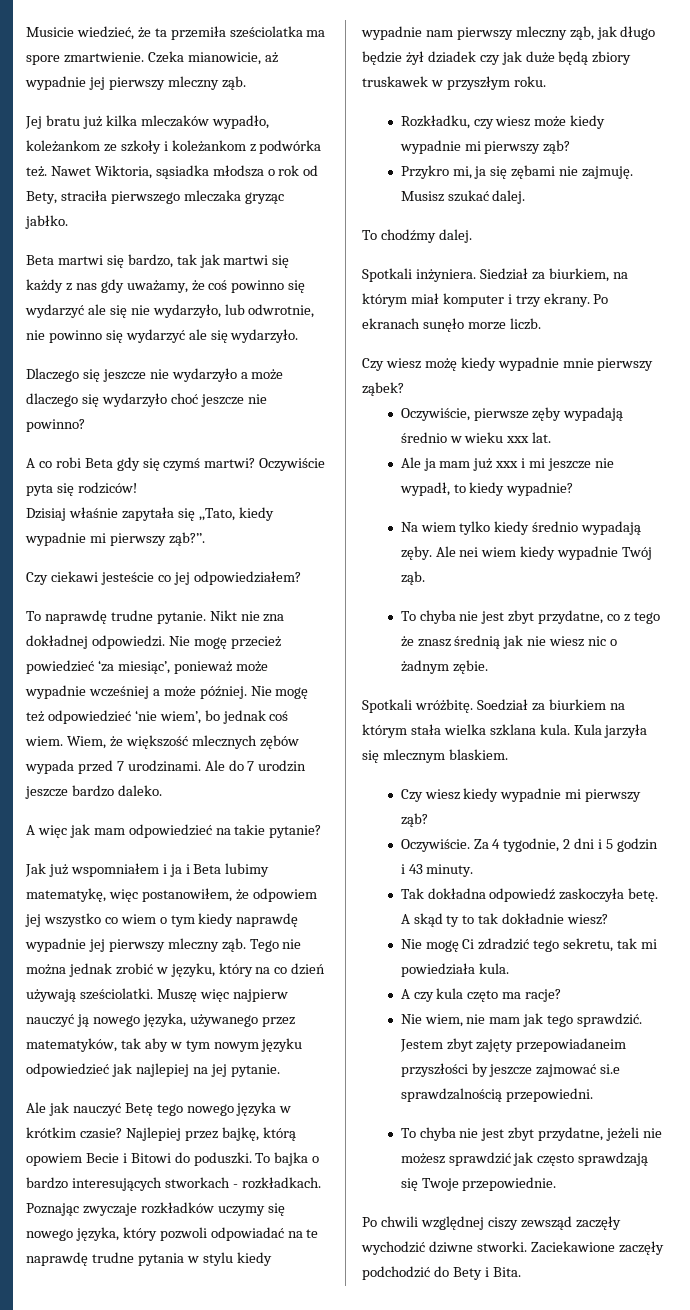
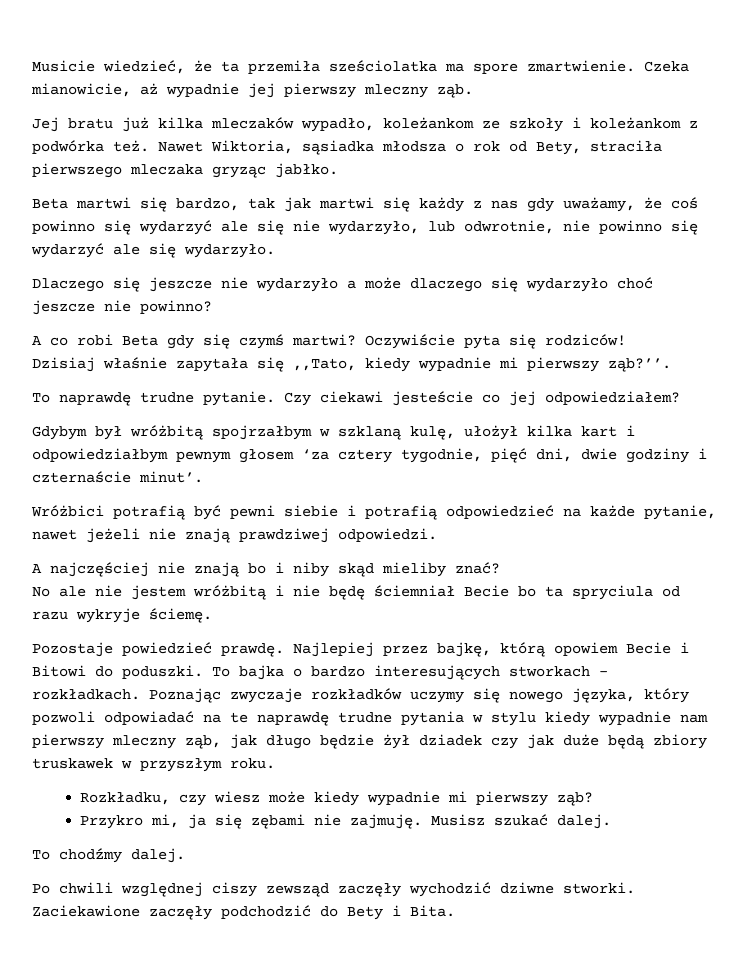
+ To naprawdę trudne pytanie.
- To naprawdę trudne pytanie. Nikt nie zna dokładnej odpowiedzi. Nie mogę przecież powiedzieć ‘za miesiąc’, ponieważ może wypadnie wcześniej a może później. Nie mogę też odpowiedzieć ‘nie wiem’, bo jednak coś wiem. Wiem, że większość mlecznych zębów wypada przed 7 urodzinami. Ale do 7 urodzin jeszcze bardzo daleko.
- A więc jak mam odpowiedzieć na takie pytanie?
- Jak już wspomniałem i ja i Beta lubimy matematykę, więc postanowiłem, że odpowiem jej wszystko co wiem o tym kiedy naprawdę wypadnie jej pierwszy mleczny ząb. Tego nie można jednak zrobić w języku, który na co dzień używają sześciolatki. Muszę więc najpierw nauczyć ją nowego języka, używanego przez matematyków, tak aby w tym nowym języku odpowiedzieć jak najlepiej na jej pytanie.
- Ale jak nauczyć Betę tego nowego języka w krótkim czasie?
+ Gdybym był wróżbitą spojrzałbym w szklaną kulę, ułożył kilka kart i odpowiedziałbym pewnym głosem ‘za cztery tygodnie, pięć dni, dwie godziny i czternaście minut’.
+ Wróżbici potrafią być pewni siebie i potrafią odpowiedzieć na każde pytanie, nawet jeżeli nie znają prawdziwej odpowiedzi.
+ A najczęściej nie znają bo i niby skąd mieliby znać?
+ No ale nie jestem wróżbitą i nie będę ściemniał Becie bo ta spryciula od razu wykryje ściemę.
+ Pozostaje powiedzieć prawdę.
- Spotkali inżyniera. Siedział za biurkiem, na którym miał komputer i trzy ekrany. Po ekranach sunęło morze liczb.
- Czy wiesz możę kiedy wypadnie mnie pierwszy ząbek?
- Oczywiście, pierwsze zęby wypadają średnio w wieku xxx lat.
- Ale ja mam już xxx i mi jeszcze nie wypadł, to kiedy wypadnie?
- Na wiem tylko kiedy średnio wypadają zęby. Ale nei wiem kiedy wypadnie Twój ząb.
- To chyba nie jest zbyt przydatne, co z tego że znasz średnią jak nie wiesz nic o żadnym zębie.
- Spotkali wróżbitę. Soedział za biurkiem na którym stała wielka szklana kula. Kula jarzyła się mlecznym blaskiem.
- Czy wiesz kiedy wypadnie mi pierwszy ząb?
- Oczywiście. Za 4 tygodnie, 2 dni i 5 godzin i 43 minuty.
- Tak dokładna odpowiedź zaskoczyła betę. A skąd ty to tak dokładnie wiesz?
- Nie mogę Ci zdradzić tego sekretu, tak mi powiedziała kula.
- A czy kula częto ma racje?
- Nie wiem, nie mam jak tego sprawdzić. Jestem zbyt zajęty przepowiadaneim przyszłości by jeszcze zajmować si.e sprawdzalnością przepowiedni.
- To chyba nie jest zbyt przydatne, jeżeli nie możesz sprawdzić jak często sprawdzają się Twoje przepowiednie.

